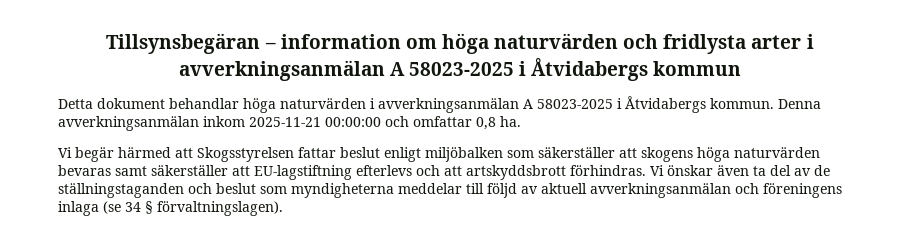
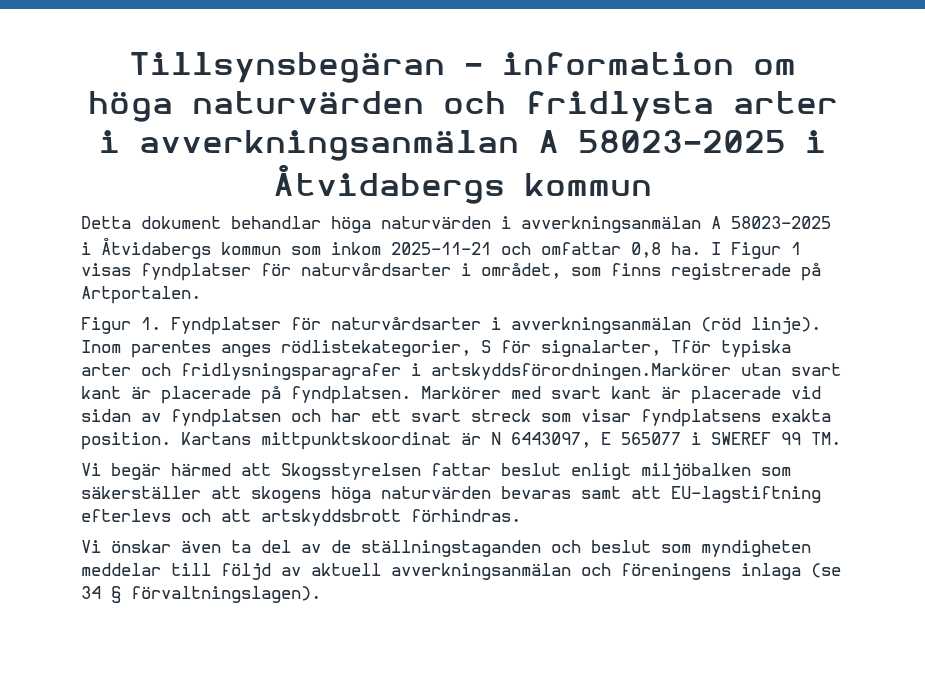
- Detta dokument behandlar höga naturvärden i avverkningsanmälan A 58023-2025 i Åtvidabergs kommun. Denna avverkningsanmälan inkom 2025-11-21 00:00:00 och omfattar 0,8 ha.
+ Detta dokument behandlar höga naturvärden i avverkningsanmälan A 58023-2025 i Åtvidabergs kommun som inkom 2025-11-21 och omfattar 0,8 ha. I Figur 1 visas fyndplatser för naturvårdsarter i området, som finns registrerade på Artportalen.
+ Figur 1. Fyndplatser för naturvårdsarter i avverkningsanmälan (röd linje). Inom parentes anges rödlistekategorier, S för signalarter, Tför typiska arter och fridlysningsparagrafer i artskyddsförordningen.Markörer utan svart kant är placerade på fyndplatsen. Markörer med svart kant är placerade vid sidan av fyndplatsen och har ett svart streck som visar fyndplatsens exakta position. Kartans mittpunktskoordinat är N 6443097, E 565077 i SWEREF 99 TM.
- Vi begär härmed att Skogsstyrelsen fattar beslut enligt miljöbalken som säkerställer att skogens höga naturvärden bevaras samt säkerställer att EU-lagstiftning efterlevs och att artskyddsbrott förhindras. Vi önskar även ta del av de ställningstaganden och beslut som myndigheterna meddelar till följd av aktuell avverkningsanmälan och föreningens inlaga (se 34 § förvaltningslagen).
+ Vi begär härmed att Skogsstyrelsen fattar beslut enligt miljöbalken som säkerställer att skogens höga naturvärden bevaras samt att EU-lagstiftning efterlevs och att artskyddsbrott förhindras.
+ Vi önskar även ta del av de ställningstaganden och beslut som myndigheten meddelar till följd av aktuell avverkningsanmälan och föreningens inlaga (se 34 § förvaltningslagen).

